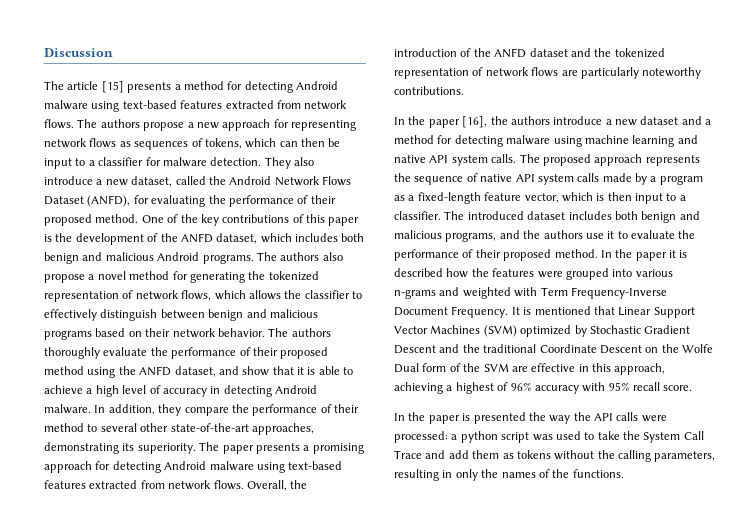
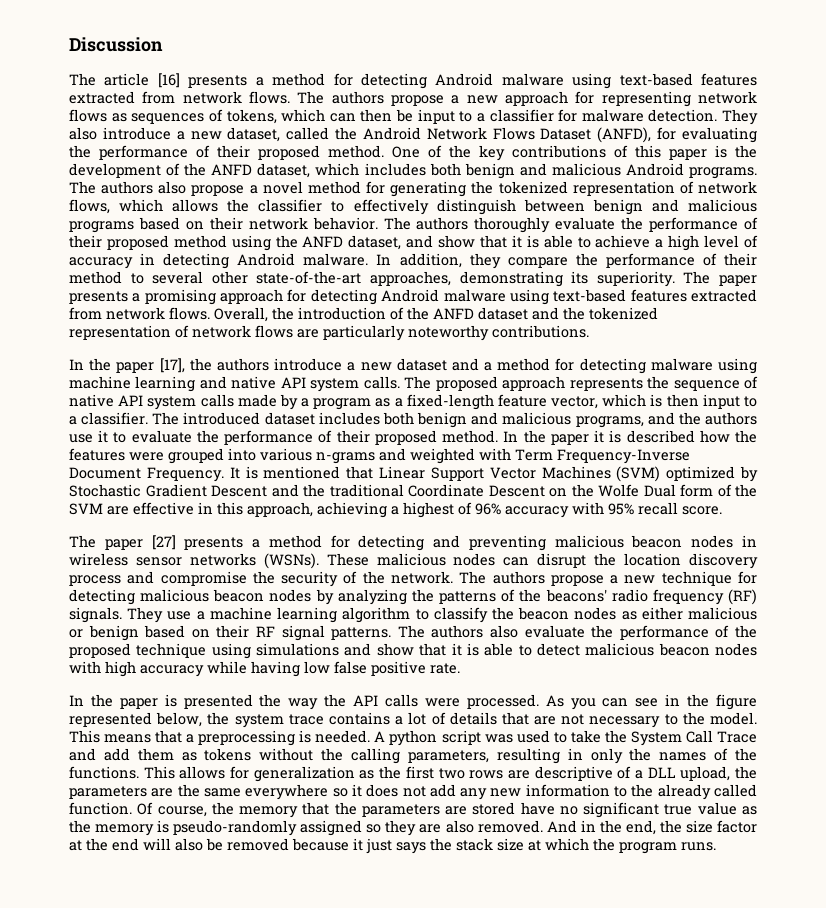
- The article [15] presents a method for detecting Android malware using text-based features extracted from network flows.
+ The article [16] presents a method for detecting Android malware using text-based features extracted from network flows.
- In the paper [16], the authors introduce a new dataset and a method for detecting malware using machine learning and native API system calls.
+ In the paper [17], the authors introduce a new dataset and a method for detecting malware using machine learning and native API system calls.
+ The paper [27] presents a method for detecting and preventing malicious beacon nodes in wireless sensor networks (WSNs). These malicious nodes can disrupt the location discovery process and compromise the security of the network. The authors propose a new technique for detecting malicious beacon nodes by analyzing the patterns of the beacons' radio frequency (RF) signals. They use a machine learning algorithm to classify the beacon nodes as either malicious or benign based on their RF signal patterns. The authors also evaluate the performance of the proposed technique using simulations and show that it is able to detect malicious beacon nodes with high accuracy while having low false positive rate.
- In the paper is presented the way the API calls were processed: a python script was used to take the System Call Trace and add them as tokens without the calling parameters, resulting in only the names of the functions.
+ In the paper is presented the way the API calls were processed. As you can see in the figure represented below, the system trace contains a lot of details that are not necessary to the model. This means that a preprocessing is needed. A python script was used to take the System Call Trace and add them as tokens without the calling parameters, resulting in only the names of the functions.
+ This allows for generalization as the first two rows are descriptive of a DLL upload, the parameters are the same everywhere so it does not add any new information to the already called function. Of course, the memory that the parameters are stored have no significant true value as the memory is pseudo-randomly assigned so they are also removed. And in the end, the size factor at the end will also be removed because it just says the stack size at which the program runs.

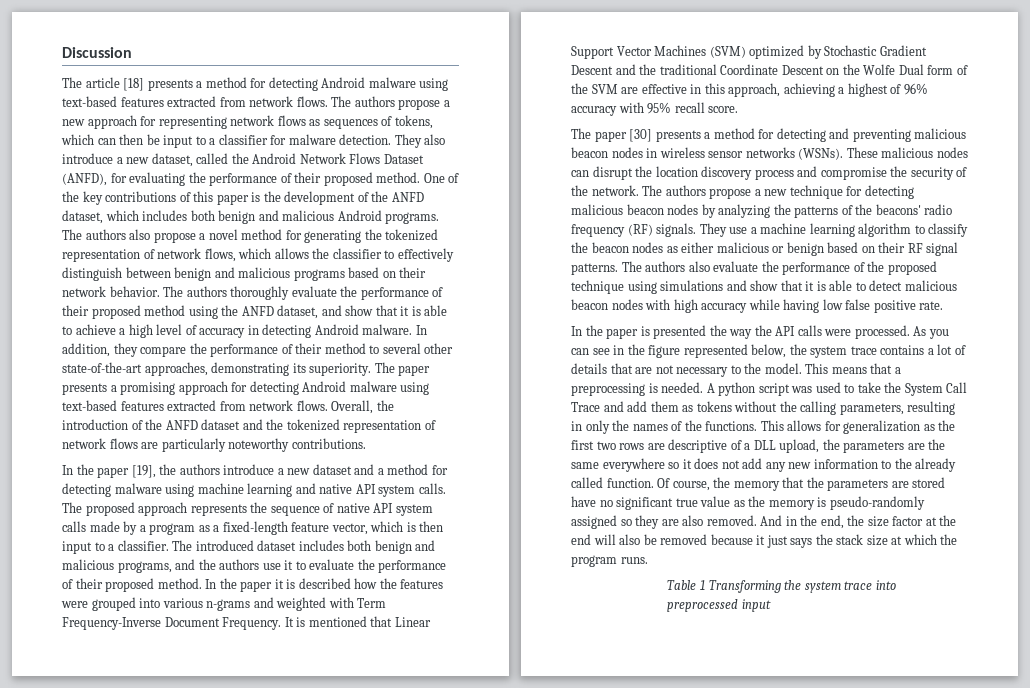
- The article [16] presents a method for detecting Android malware using text-based features extracted from network flows.
+ The article [18] presents a method for detecting Android malware using text-based features extracted from network flows.
- In the paper [17], the authors introduce a new dataset and a method for detecting malware using machine learning and native API system calls.
+ In the paper [19], the authors introduce a new dataset and a method for detecting malware using machine learning and native API system calls.
- The paper [27] presents a method for detecting and preventing malicious beacon nodes in wireless sensor networks (WSNs).
+ The paper [30] presents a method for detecting and preventing malicious beacon nodes in wireless sensor networks (WSNs).
+ Table 1 Transforming the system trace into preprocessed input

